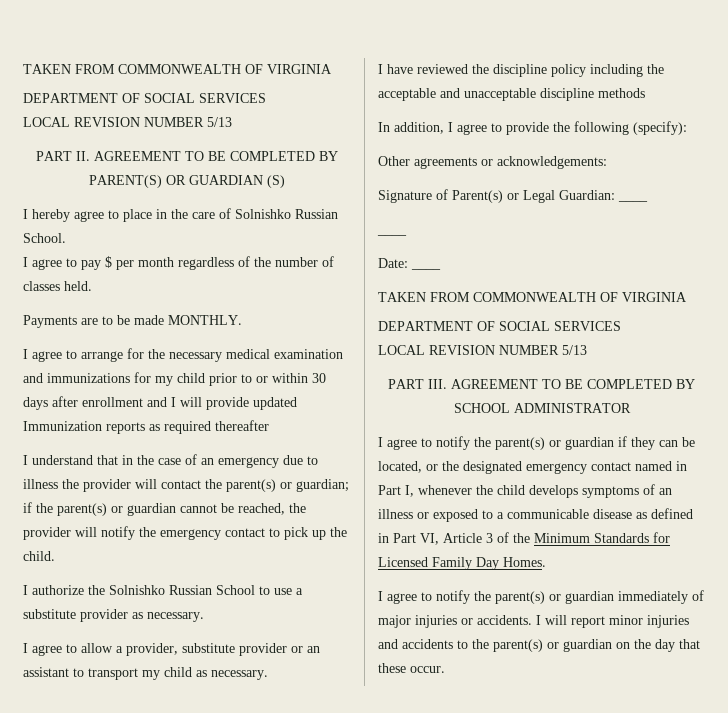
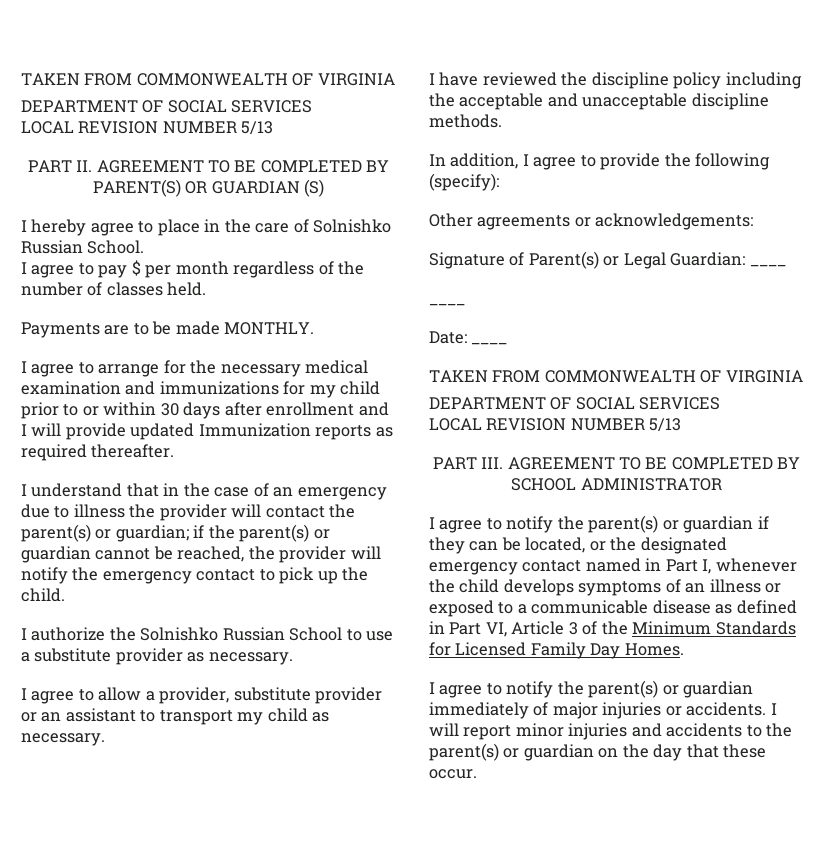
- I agree to arrange for the necessary medical examination and immunizations for my child prior to or within 30 days after enrollment and I will provide updated Immunization reports as required thereafter
+ I agree to arrange for the necessary medical examination and immunizations for my child prior to or within 30 days after enrollment and I will provide updated Immunization reports as required thereafter.
- I have reviewed the discipline policy including the acceptable and unacceptable discipline methods
+ I have reviewed the discipline policy including the acceptable and unacceptable discipline methods.

